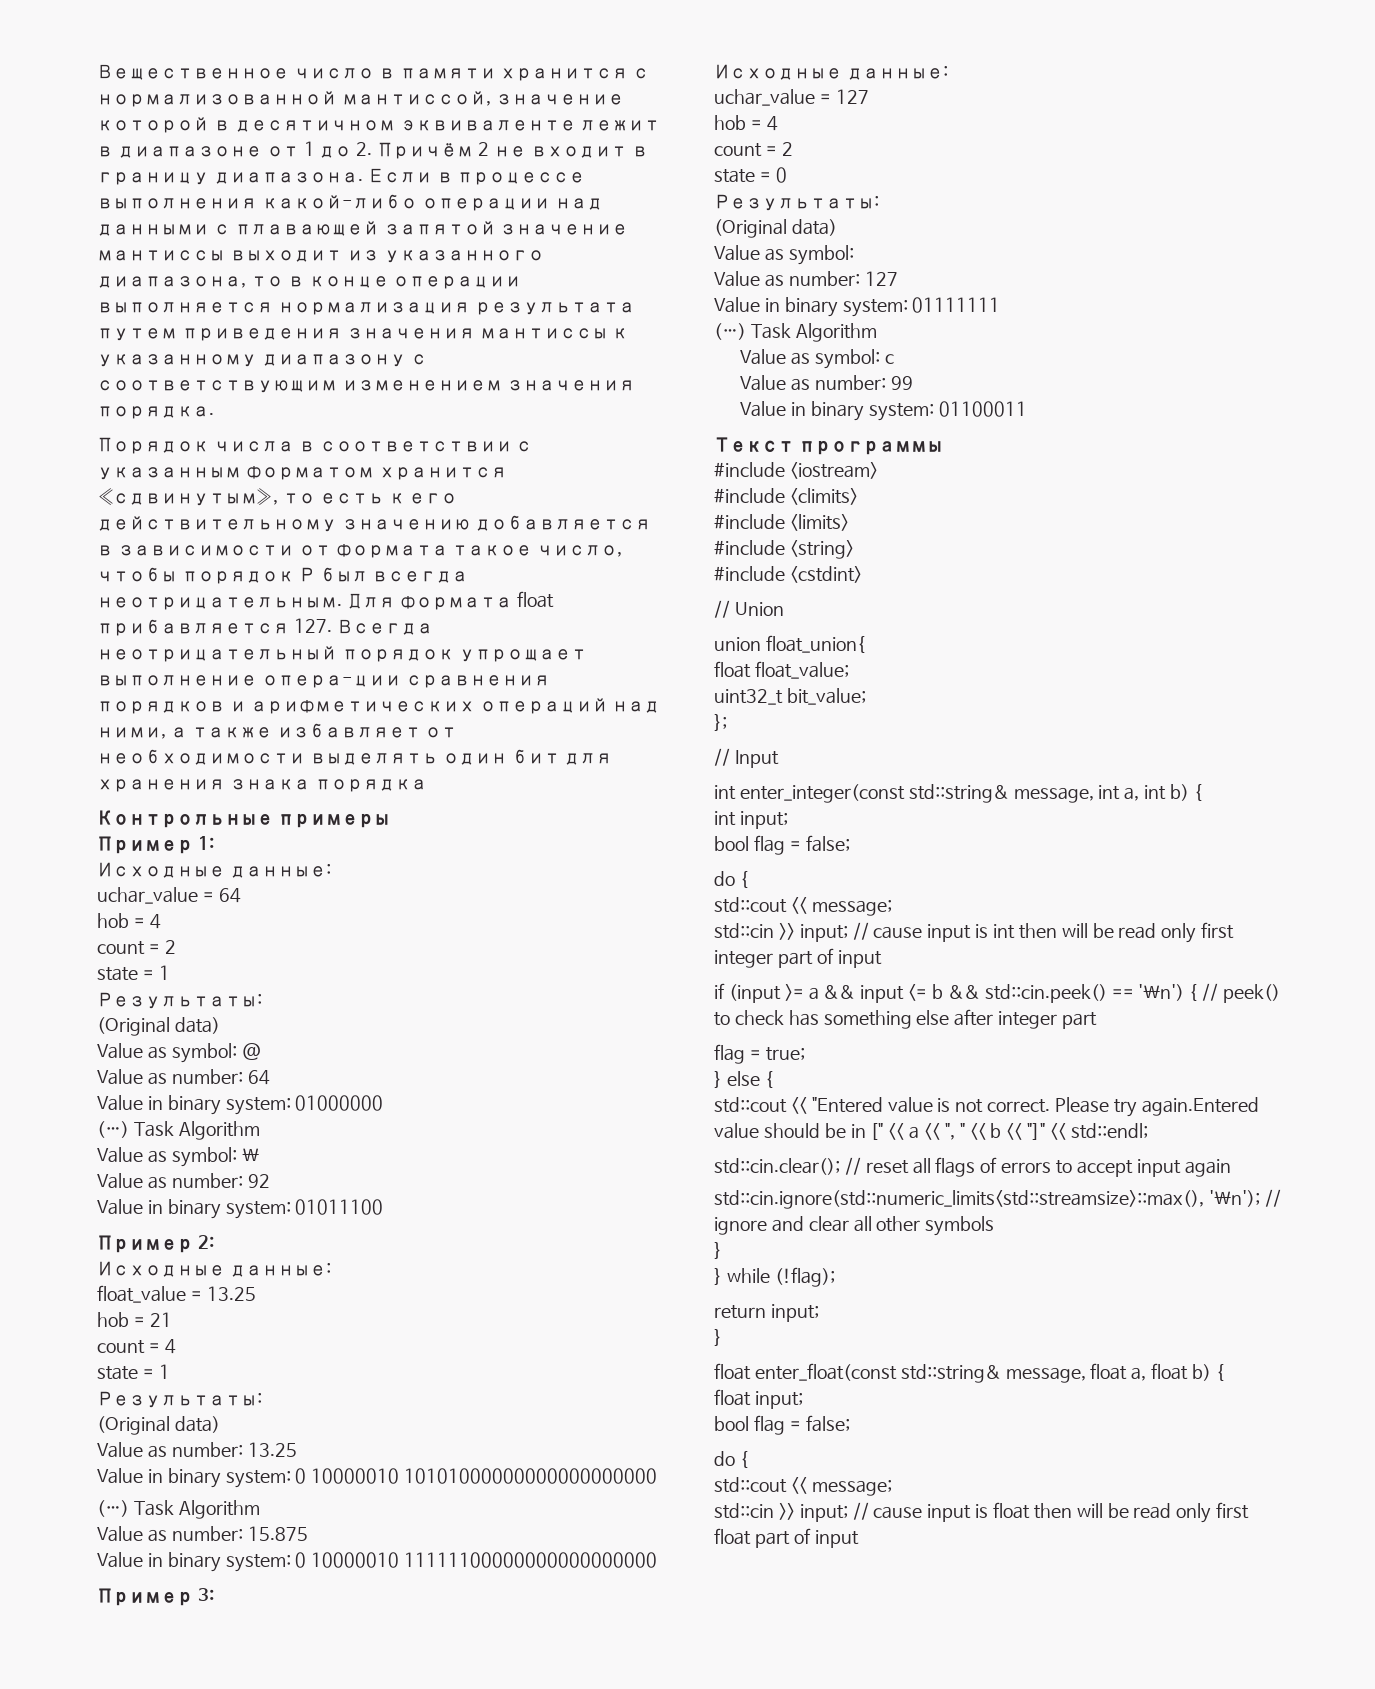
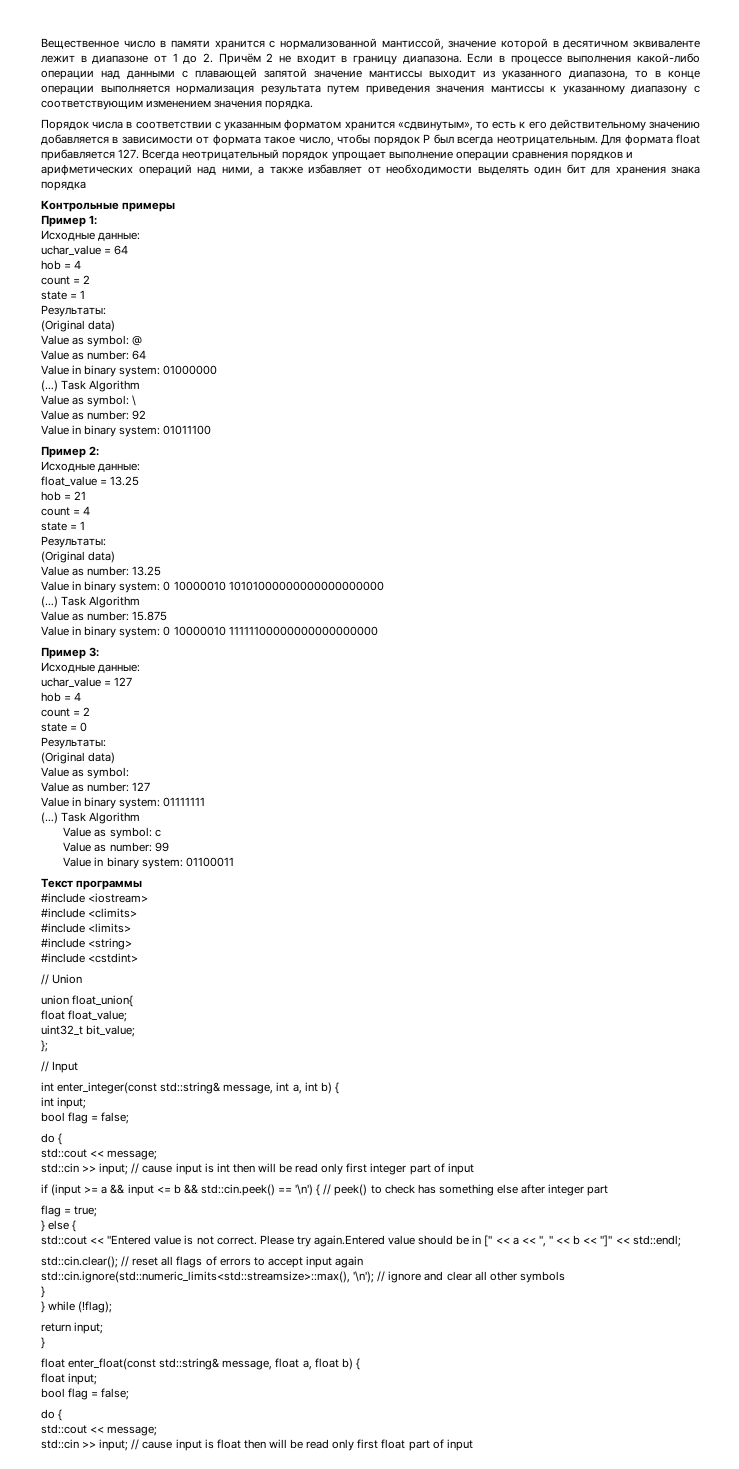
- Для формата float прибавляется 127. Всегда неотрицательный порядок упрощает выполнение опера-ции сравнения порядков и арифметических операций над ними, а также избавляет от необходимости выделять один бит для хранения знака порядка
+ Для формата float прибавляется 127. Всегда неотрицательный порядок упрощает выполнение операции сравнения порядков и арифметических операций над ними, а также избавляет от необходимости выделять один бит для хранения знака порядка

